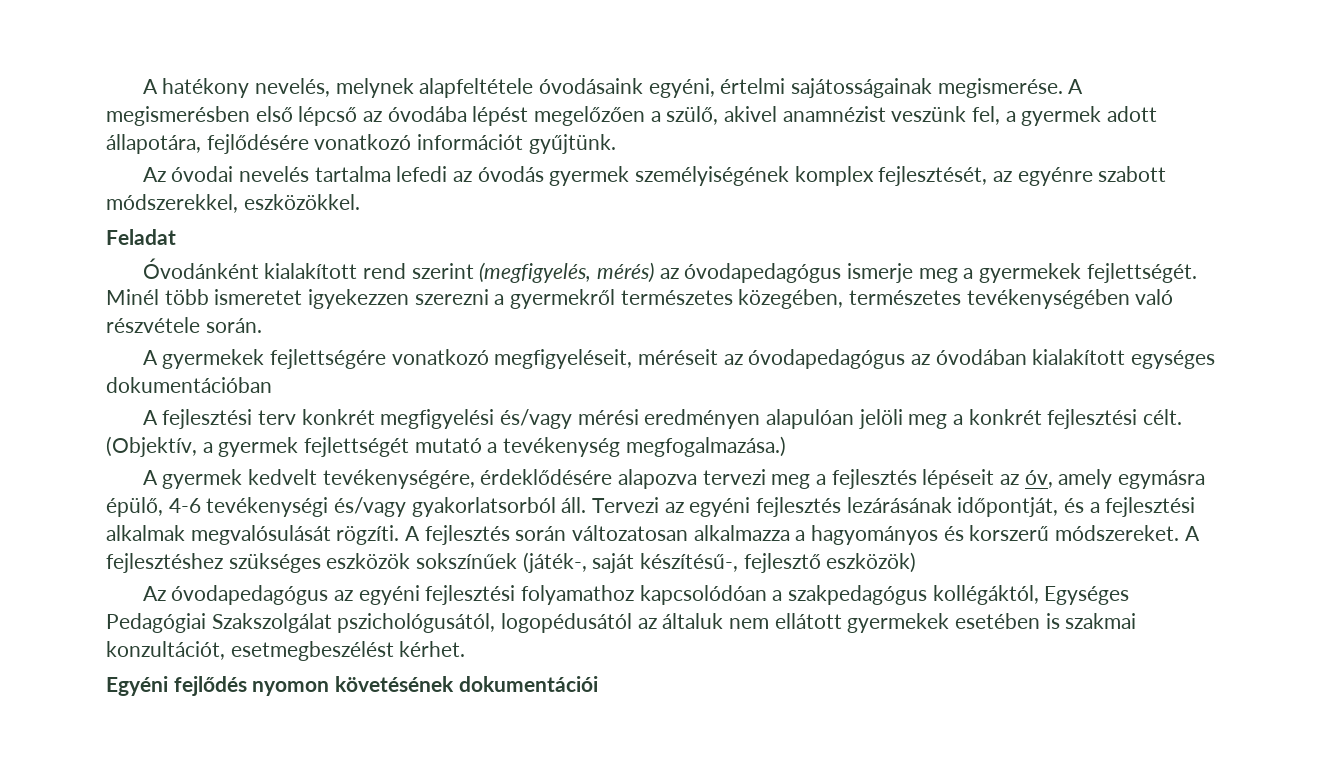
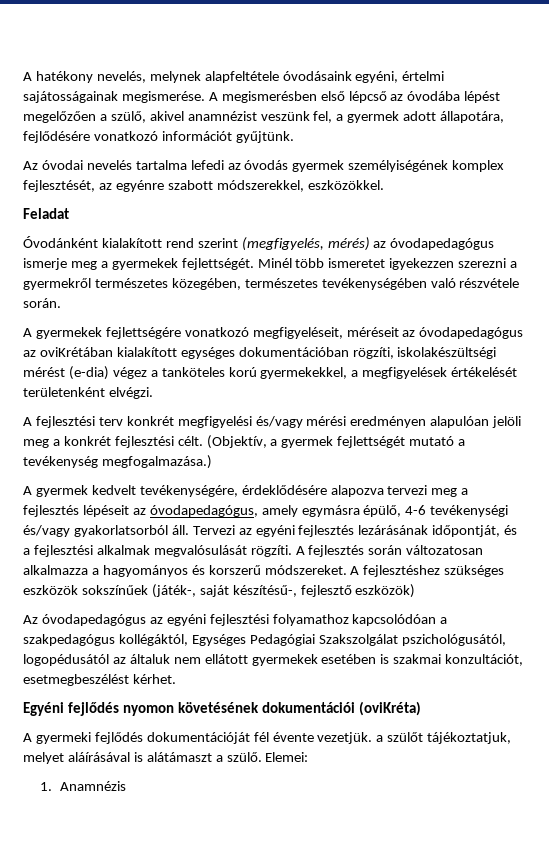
- A gyermekek fejlettségére vonatkozó megfigyeléseit, méréseit az óvodapedagógus az óvodában kialakított egységes dokumentációban
+ A gyermekek fejlettségére vonatkozó megfigyeléseit, méréseit az óvodapedagógus az oviKrétában kialakított egységes dokumentációban rögzíti, iskolakészültségi mérést (e-dia) végez a tanköteles korú gyermekekkel, a megfigyelések értékelését területenként elvégzi.
- A gyermek kedvelt tevékenységére, érdeklődésére alapozva tervezi meg a fejlesztés lépéseit az óv, amely egymásra épülő, 4-6 tevékenységi és/vagy gyakorlatsorból áll.
+ A gyermek kedvelt tevékenységére, érdeklődésére alapozva tervezi meg a fejlesztés lépéseit az óvodapedagógus, amely egymásra épülő, 4-6 tevékenységi és/vagy gyakorlatsorból áll.
- Egyéni fejlődés nyomon követésének dokumentációi
+ Egyéni fejlődés nyomon követésének dokumentációi (oviKréta)
+ A gyermeki fejlődés dokumentációját fél évente vezetjük. a szülőt tájékoztatjuk, melyet aláírásával is alátámaszt a szülő. Elemei:
+ 1. Anamnézis

